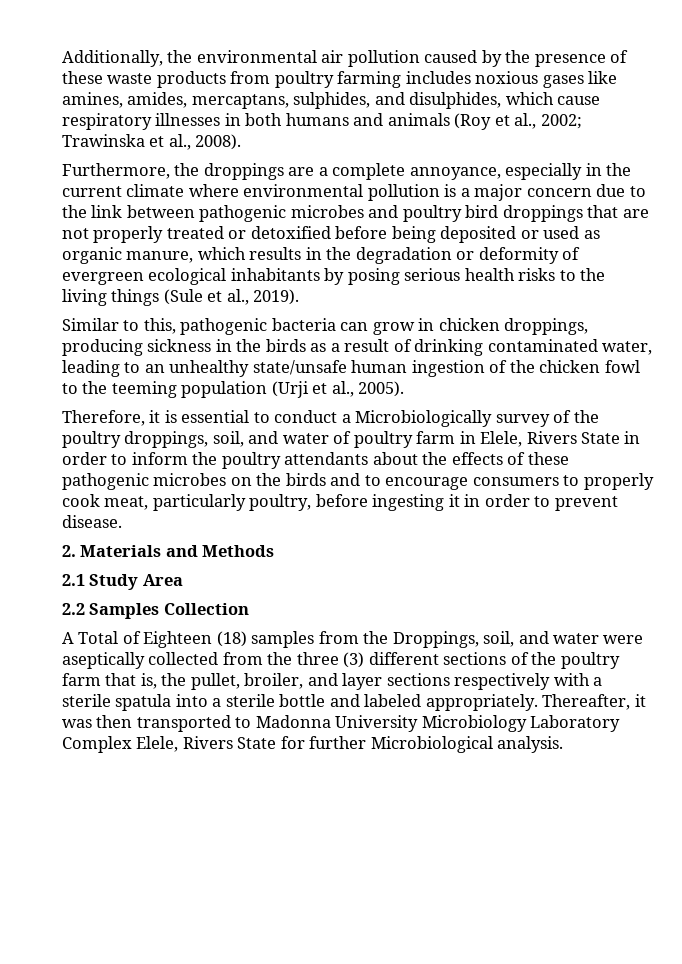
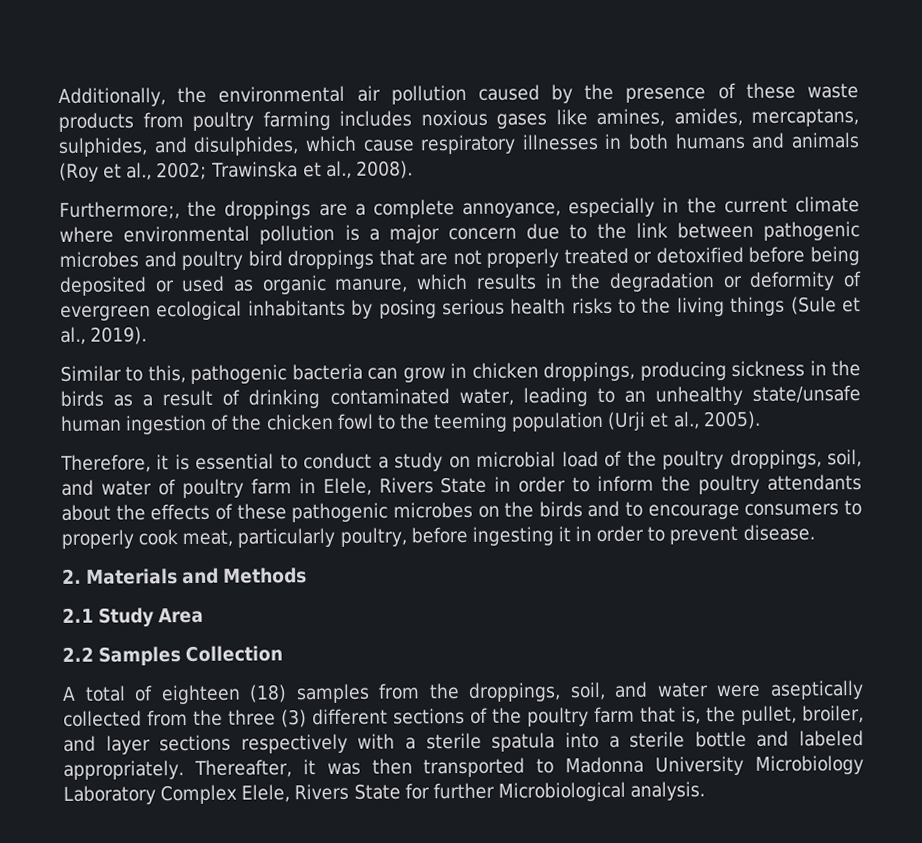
- Furthermore, the droppings are a complete annoyance, especially in the current climate where environmental pollution is a major concern due to the link between pathogenic microbes and poultry bird droppings that are not properly treated or detoxified before being deposited or used as organic manure, which results in the degradation or deformity of evergreen ecological inhabitants by posing serious health risks to the living things (Sule et al., 2019).
+ Furthermore;, the droppings are a complete annoyance, especially in the current climate where environmental pollution is a major concern due to the link between pathogenic microbes and poultry bird droppings that are not properly treated or detoxified before being deposited or used as organic manure, which results in the degradation or deformity of evergreen ecological inhabitants by posing serious health risks to the living things (Sule et al., 2019).
- Therefore, it is essential to conduct a Microbiologically survey of the poultry droppings, soil, and water of poultry farm in Elele, Rivers State in order to inform the poultry attendants about the effects of these pathogenic microbes on the birds and to encourage consumers to properly cook meat, particularly poultry, before ingesting it in order to prevent disease.
+ Therefore, it is essential to conduct a study on microbial load of the poultry droppings, soil, and water of poultry farm in Elele, Rivers State in order to inform the poultry attendants about the effects of these pathogenic microbes on the birds and to encourage consumers to properly cook meat, particularly poultry, before ingesting it in order to prevent disease.
- A Total of Eighteen (18) samples from the Droppings, soil, and water were aseptically collected from the three (3) different sections of the poultry farm that is, the pullet, broiler, and layer sections respectively with a sterile spatula into a sterile bottle and labeled appropriately.
+ A total of eighteen (18) samples from the droppings, soil, and water were aseptically collected from the three (3) different sections of the poultry farm that is, the pullet, broiler, and layer sections respectively with a sterile spatula into a sterile bottle and labeled appropriately.

